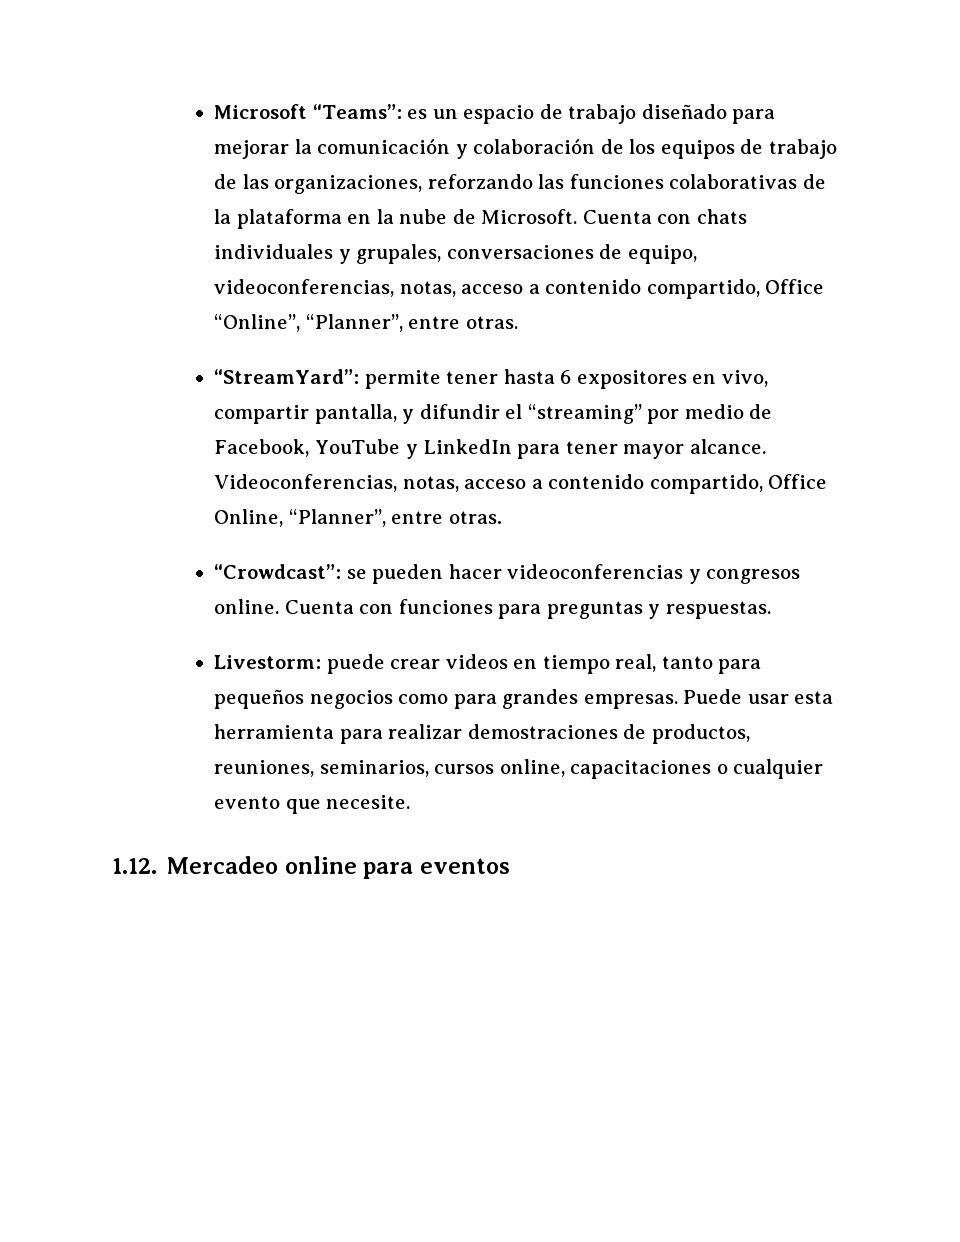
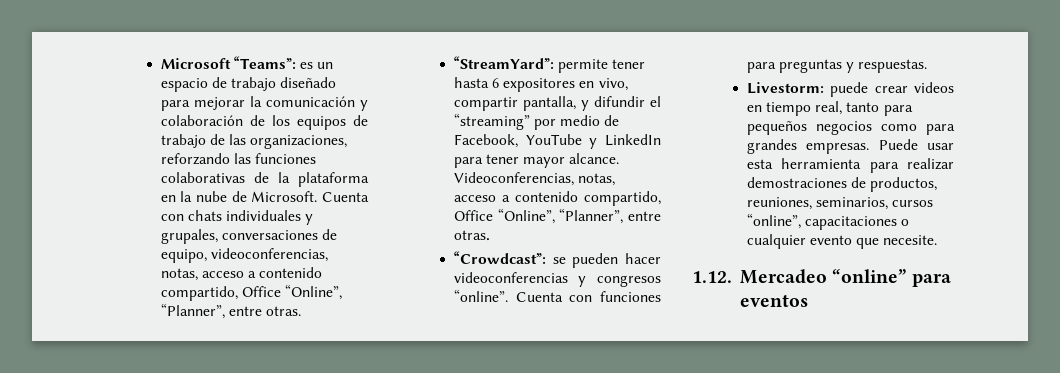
- Videoconferencias, notas, acceso a contenido compartido, Office Online, “Planner”, entre otras.
+ Videoconferencias, notas, acceso a contenido compartido, Office “Online”, “Planner”, entre otras.
- “Crowdcast”: se pueden hacer videoconferencias y congresos online.
+ “Crowdcast”: se pueden hacer videoconferencias y congresos “online”.
- Puede usar esta herramienta para realizar demostraciones de productos, reuniones, seminarios, cursos online, capacitaciones o cualquier evento que necesite.
+ Puede usar esta herramienta para realizar demostraciones de productos, reuniones, seminarios, cursos “online”, capacitaciones o cualquier evento que necesite.
- 1.12. Mercadeo online para eventos
+ 1.12. Mercadeo “online” para eventos

